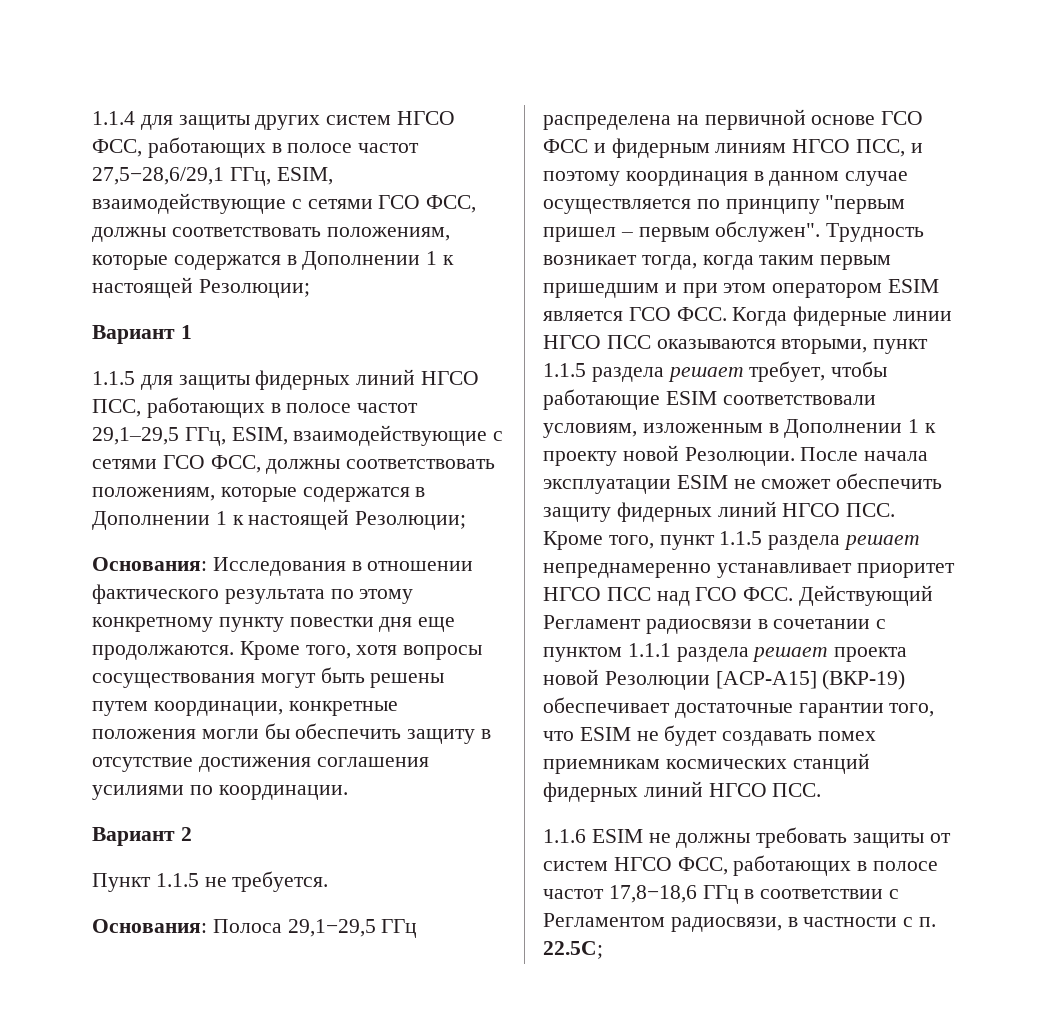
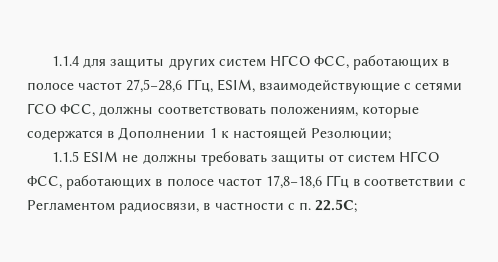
- 1.1.4 для защиты других систем НГСО ФСС, работающих в полосе частот 27,5−28,6/29,1 ГГц, ESIM, взаимодействующие с сетями ГСО ФСС, должны соответствовать положениям, которые содержатся в Дополнении 1 к настоящей Резолюции;
+ 1.1.4 для защиты других систем НГСО ФСС, работающих в полосе частот 27,5−28,6 ГГц, ESIM, взаимодействующие с сетями ГСО ФСС, должны соответствовать положениям, которые содержатся в Дополнении 1 к настоящей Резолюции;
- Вариант 1
- 1.1.5 для защиты фидерных линий НГСО ПСС, работающих в полосе частот 29,1–29,5 ГГц, ESIM, взаимодействующие с сетями ГСО ФСС, должны соответствовать положениям, которые содержатся в Дополнении 1 к настоящей Резолюции;
- Основания: Исследования в отношении фактического результата по этому конкретному пункту повестки дня еще продолжаются. Кроме того, хотя вопросы сосуществования могут быть решены путем координации, конкретные положения могли бы обеспечить защиту в отсутствие достижения соглашения усилиями по координации.
- Вариант 2
- Пункт 1.1.5 не требуется.
- Основания: Полоса 29,1−29,5 ГГц распределена на первичной основе ГСО ФСС и фидерным линиям НГСО ПСС, и поэтому координация в данном случае осуществляется по принципу "первым пришел – первым обслужен". Трудность возникает тогда, когда таким первым пришедшим и при этом оператором ESIM является ГСО ФСС. Когда фидерные линии НГСО ПСС оказываются вторыми, пункт 1.1.5 раздела решает требует, чтобы работающие ESIM соответствовали условиям, изложенным в Дополнении 1 к проекту новой Резолюции. После начала эксплуатации ESIM не сможет обеспечить защиту фидерных линий НГСО ПСС. Кроме того, пункт 1.1.5 раздела решает непреднамеренно устанавливает приоритет НГСО ПСС над ГСО ФСС. Действующий Регламент радиосвязи в сочетании с пунктом 1.1.1 раздела решает проекта новой Резолюции [ACP-A15] (ВКР-19) обеспечивает достаточные гарантии того, что ESIM не будет создавать помех приемникам космических станций фидерных линий НГСО ПСС.
- 1.1.6 ESIM не должны требовать защиты от систем НГСО ФСС, работающих в полосе частот 17,8−18,6 ГГц в соответствии с Регламентом радиосвязи, в частности с п. 22.5C;
+ 1.1.5 ESIM не должны требовать защиты от систем НГСО ФСС, работающих в полосе частот 17,8−18,6 ГГц в соответствии с Регламентом радиосвязи, в частности с п. 22.5C;

